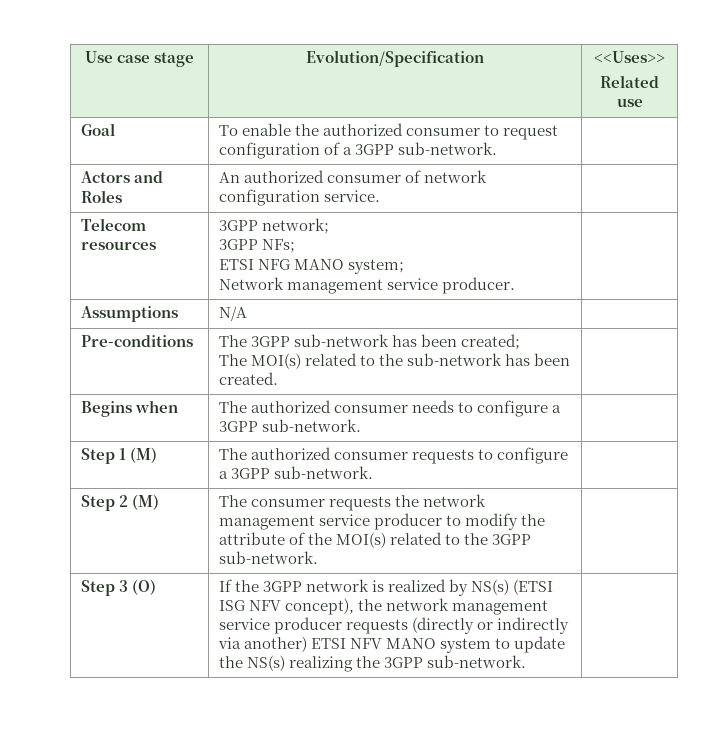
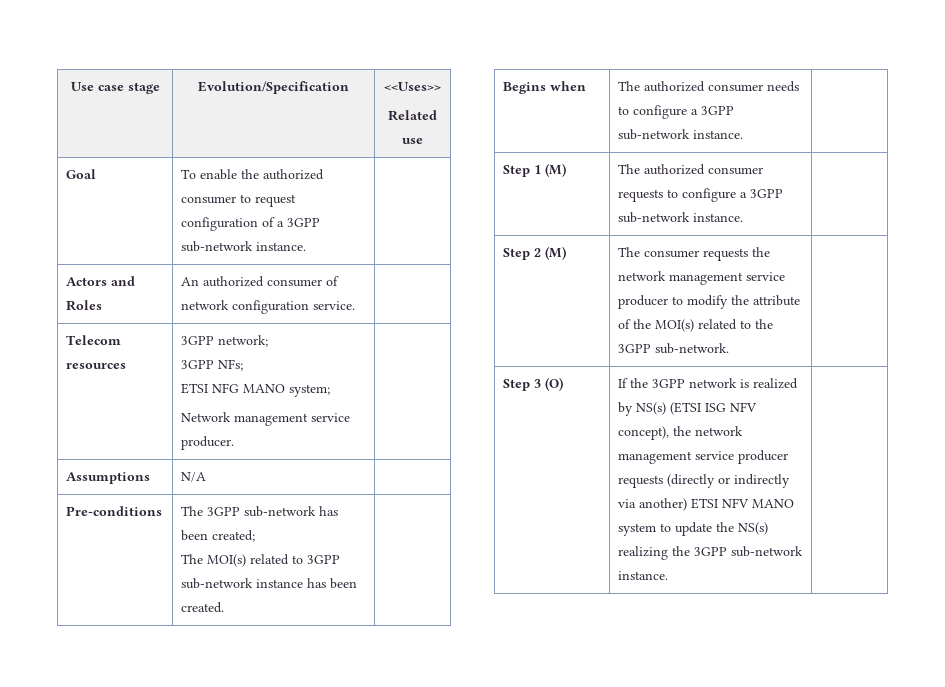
- Goal | To enable the authorized consumer to request configuration of a 3GPP sub-network. |
+ Goal | To enable the authorized consumer to request configuration of a 3GPP sub-network instance. |
  Pre-conditions | The 3GPP sub-network has been created;
- The MOI(s) related to the sub-network has been created. |
+ The MOI(s) related to 3GPP sub-network instance has been created. |
- Begins when | The authorized consumer needs to configure a 3GPP sub-network. |
+ Begins when | The authorized consumer needs to configure a 3GPP sub-network instance. |
- Step 1 (M) | The authorized consumer requests to configure a 3GPP sub-network. |
+ Step 1 (M) | The authorized consumer requests to configure a 3GPP sub-network instance. |
- Step 3 (O) | If the 3GPP network is realized by NS(s) (ETSI ISG NFV concept), the network management service producer requests (directly or indirectly via another) ETSI NFV MANO system to update the NS(s) realizing the 3GPP sub-network. |
+ Step 3 (O) | If the 3GPP network is realized by NS(s) (ETSI ISG NFV concept), the network management service producer requests (directly or indirectly via another) ETSI NFV MANO system to update the NS(s) realizing the 3GPP sub-network instance. |

